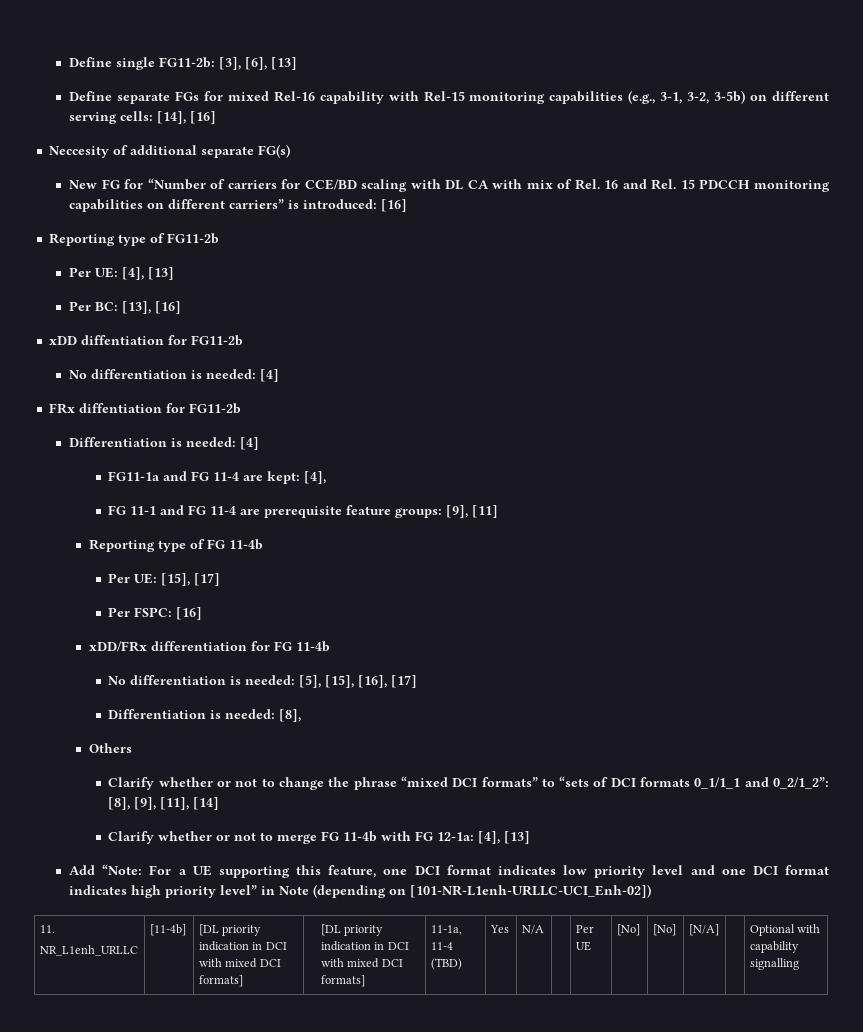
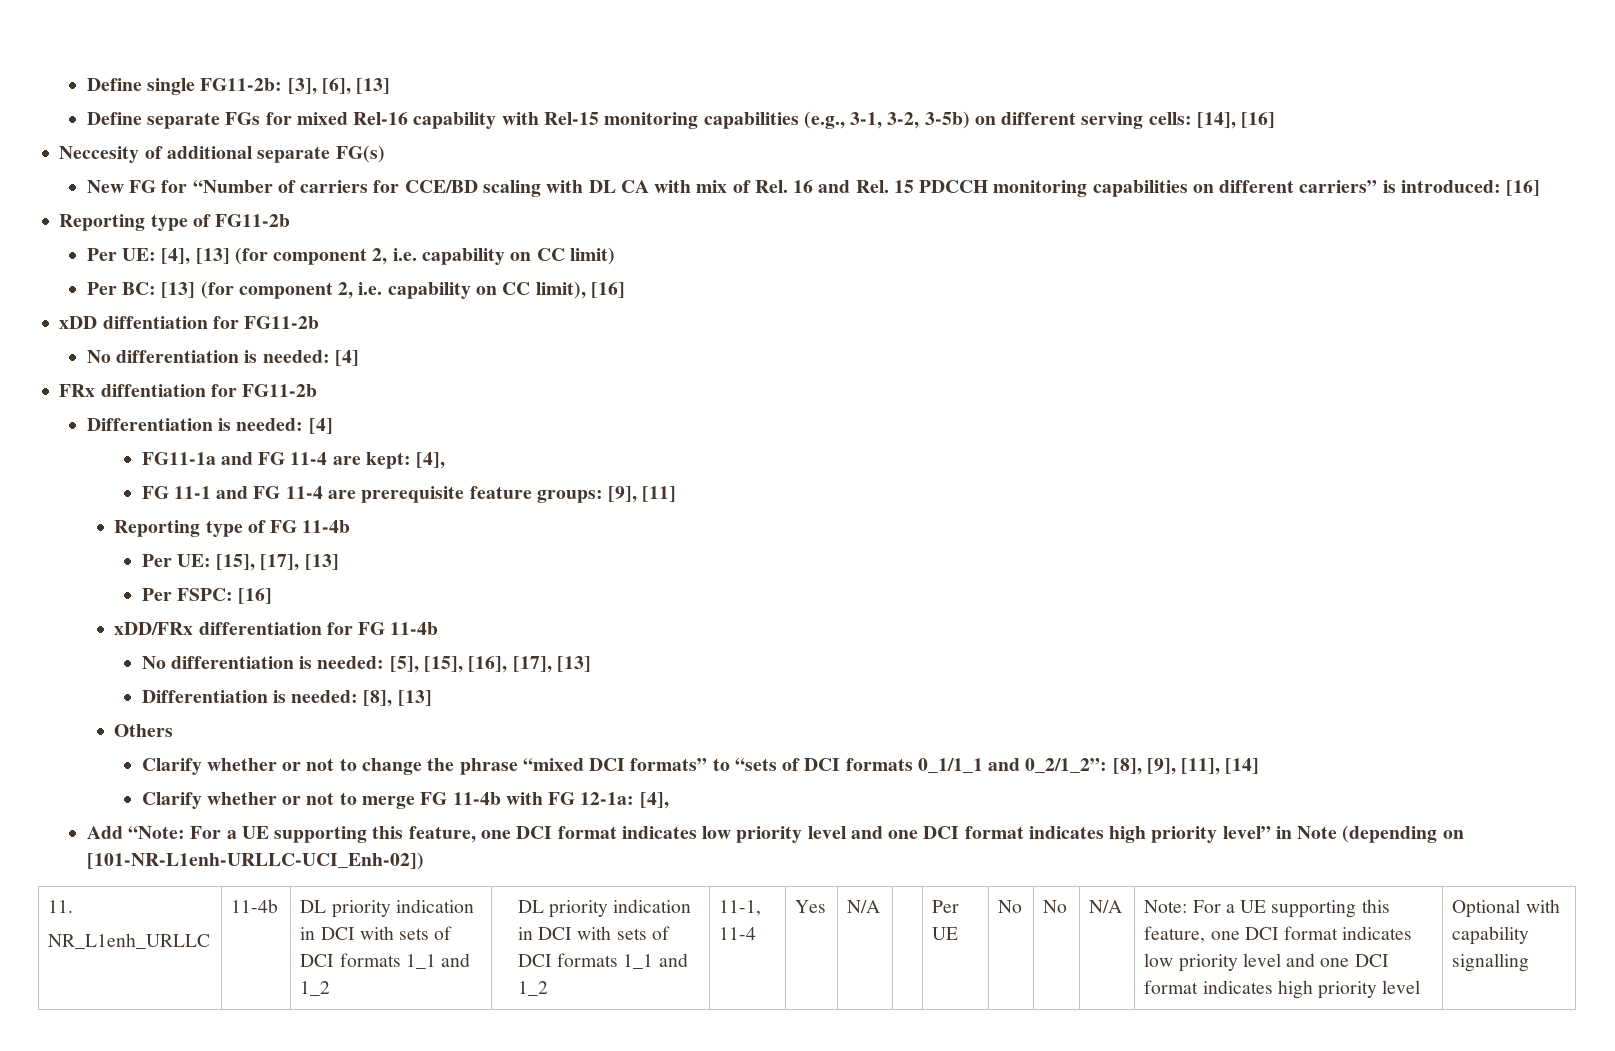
- Per UE: [4], [13]
- Per BC: [13], [16]
+ Per UE: [4], [13] (for component 2, i.e. capability on CC limit)
+ Per BC: [13] (for component 2, i.e. capability on CC limit), [16]
- Per UE: [15], [17]
+ Per UE: [15], [17], [13]
- No differentiation is needed: [5], [15], [16], [17]
+ No differentiation is needed: [5], [15], [16], [17], [13]
- Differentiation is needed: [8],
+ Differentiation is needed: [8], [13]
- Clarify whether or not to merge FG 11-4b with FG 12-1a: [4], [13]
+ Clarify whether or not to merge FG 11-4b with FG 12-1a: [4],
- [11-4b] | [DL priority indication in DCI with mixed DCI formats] | [DL priority indication in DCI with mixed DCI formats] | 11-1a, 11-4 (TBD)
+ 11-4b | DL priority indication in DCI with sets of DCI formats 1_1 and 1_2 | DL priority indication in DCI with sets of DCI formats 1_1 and 1_2 | 11-1, 11-4
- [No] | [No] | [N/A]
+ No | No | N/A | Note: For a UE supporting this feature, one DCI format indicates low priority level and one DCI format indicates high priority level

